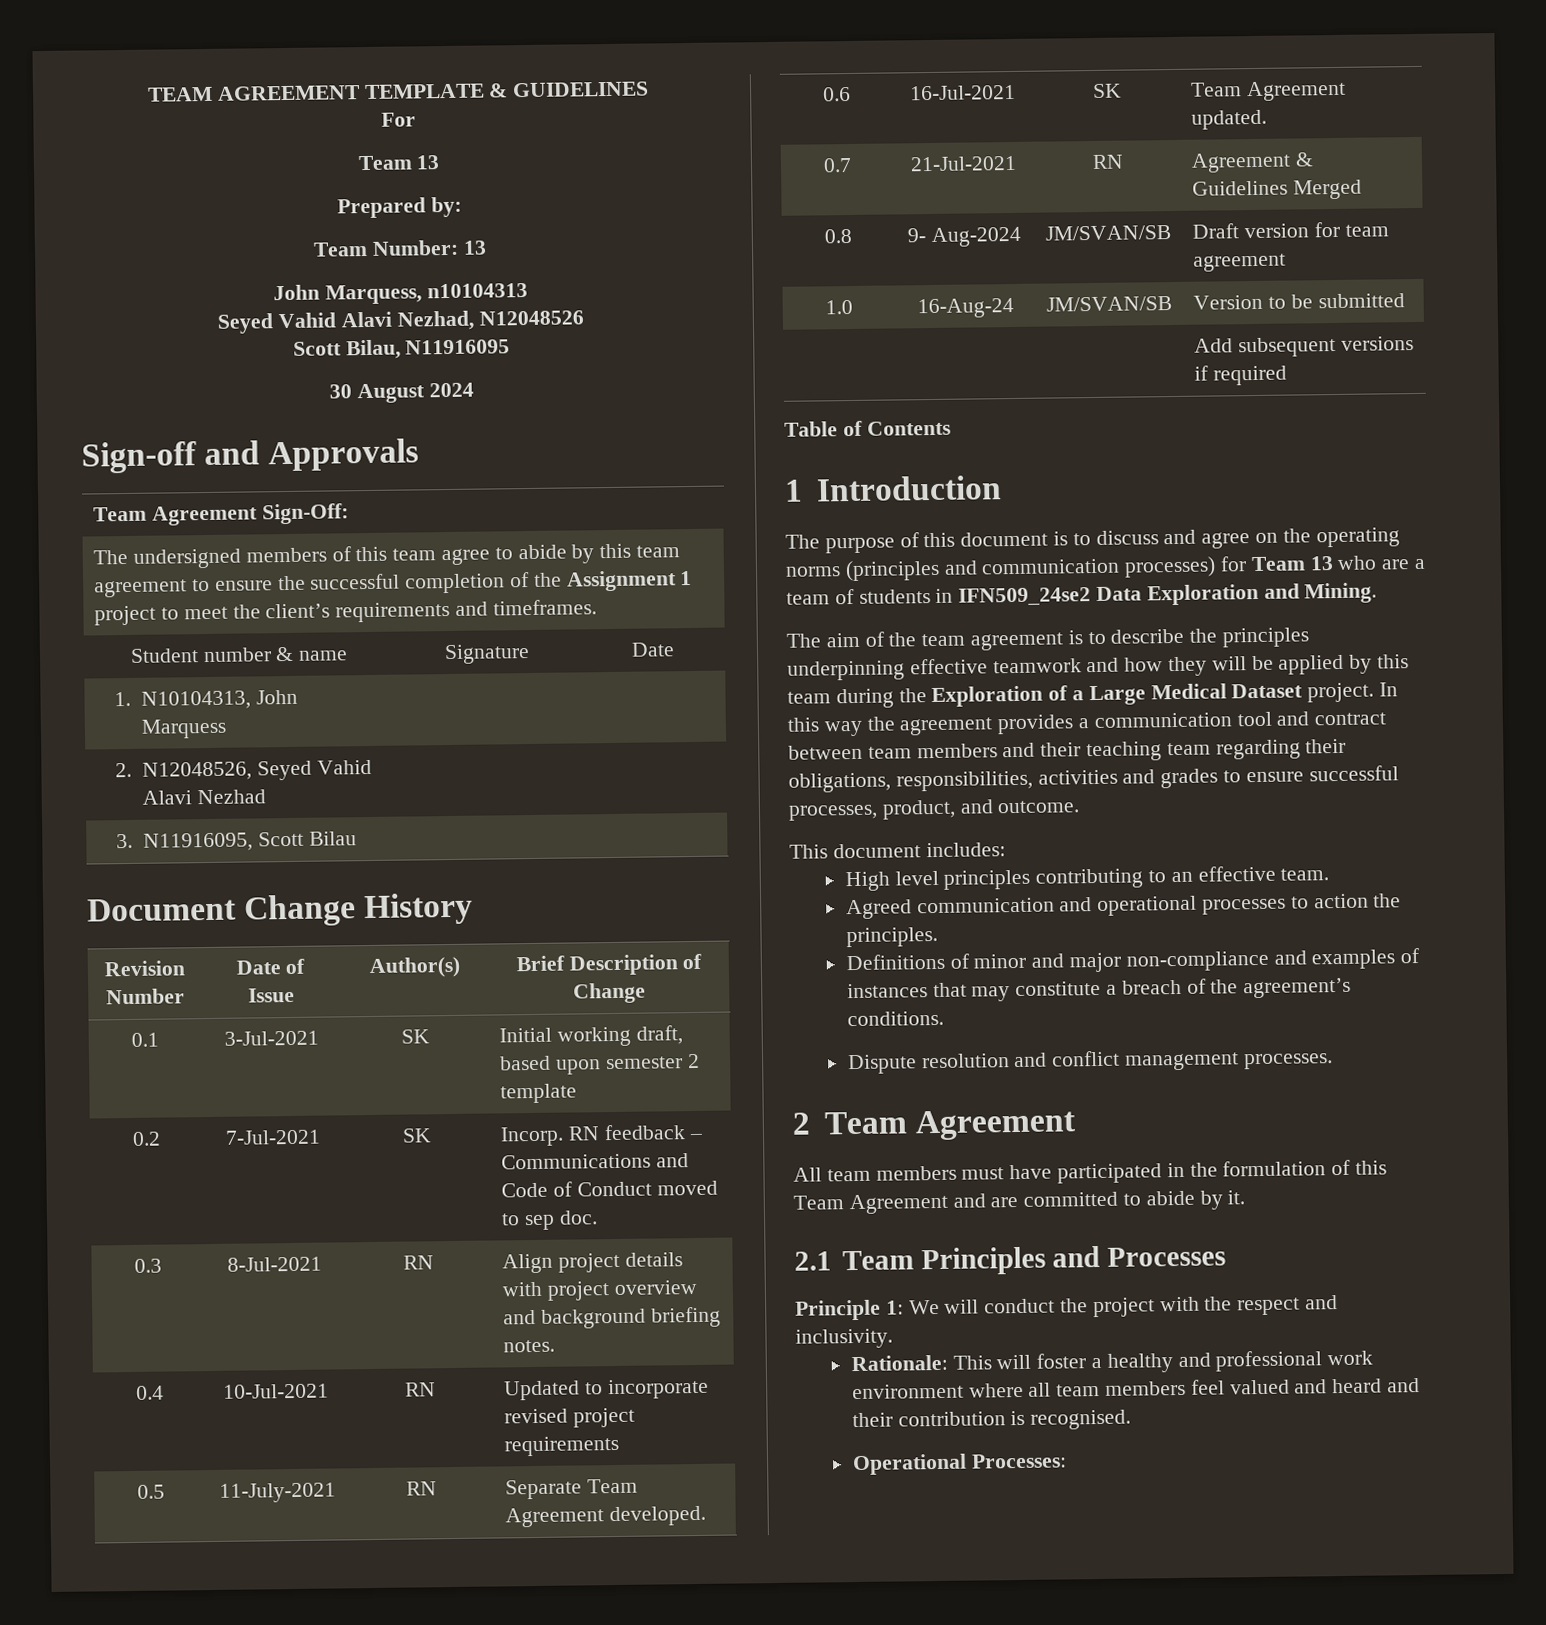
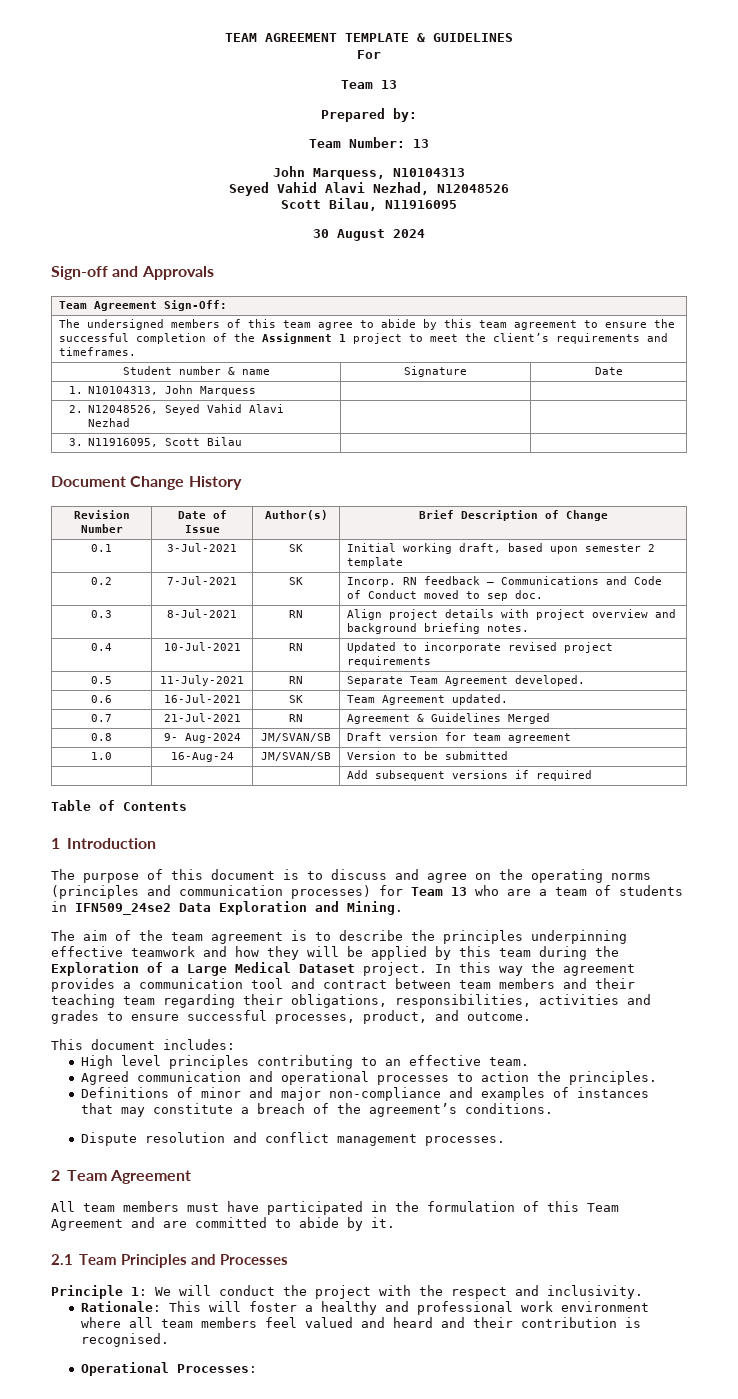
- John Marquess, n10104313
+ John Marquess, N10104313

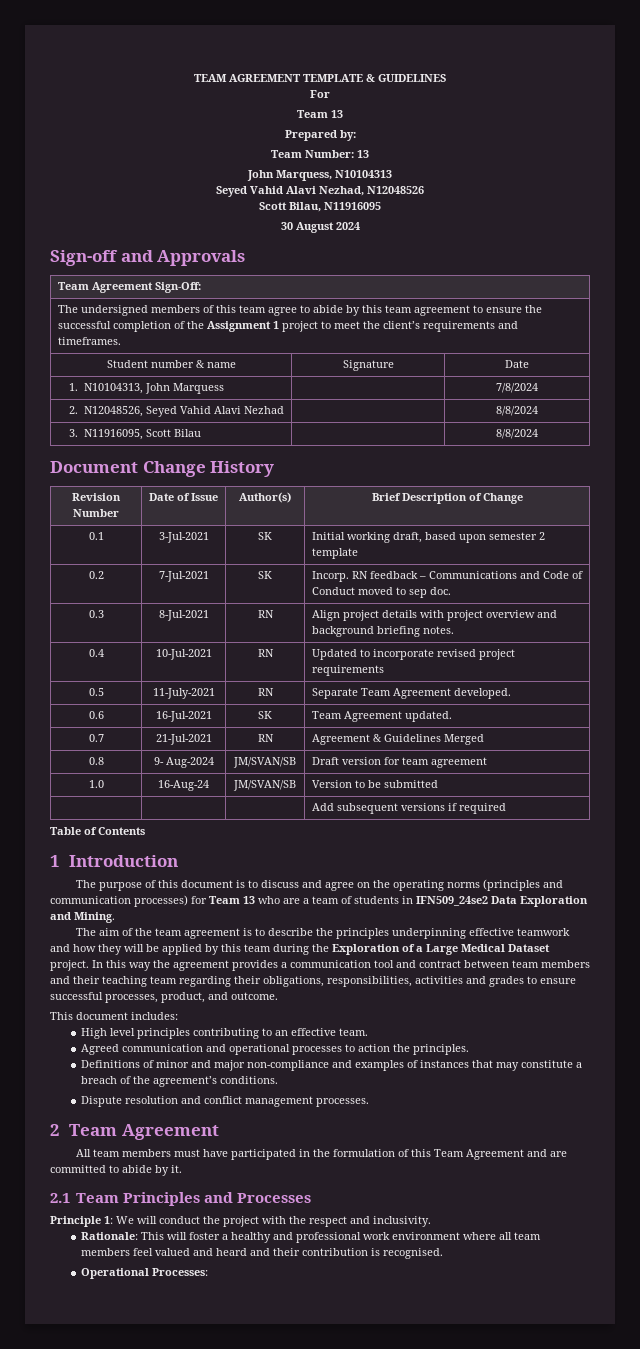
- 1. N10104313, John Marquess | |
+ 1. N10104313, John Marquess | | 7/8/2024
- 2. N12048526, Seyed Vahid Alavi Nezhad | |
+ 2. N12048526, Seyed Vahid Alavi Nezhad | | 8/8/2024
- 3. N11916095, Scott Bilau | |
+ 3. N11916095, Scott Bilau | | 8/8/2024

